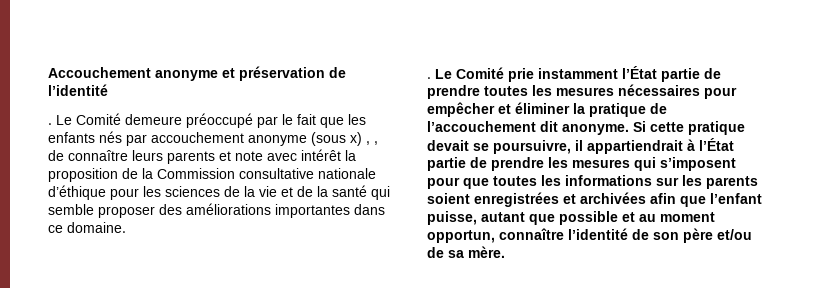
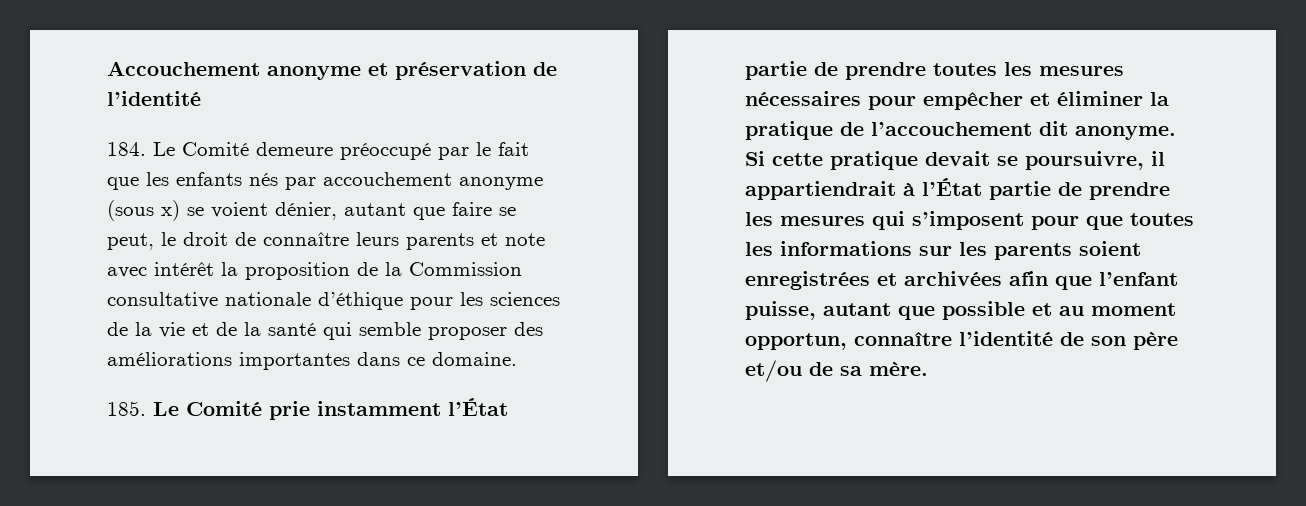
- . Le Comité demeure préoccupé par le fait que les enfants nés par accouchement anonyme (sous x) , , de connaître leurs parents et note avec intérêt la proposition de la Commission consultative nationale d’éthique pour les sciences de la vie et de la santé qui semble proposer des améliorations importantes dans ce domaine.
+ 184. Le Comité demeure préoccupé par le fait que les enfants nés par accouchement anonyme (sous x) se voient dénier, autant que faire se peut, le droit de connaître leurs parents et note avec intérêt la proposition de la Commission consultative nationale d’éthique pour les sciences de la vie et de la santé qui semble proposer des améliorations importantes dans ce domaine.
- . Le Comité prie instamment l’État partie de prendre toutes les mesures nécessaires pour empêcher et éliminer la pratique de l’accouchement dit anonyme.
+ 185. Le Comité prie instamment l’État partie de prendre toutes les mesures nécessaires pour empêcher et éliminer la pratique de l’accouchement dit anonyme.

